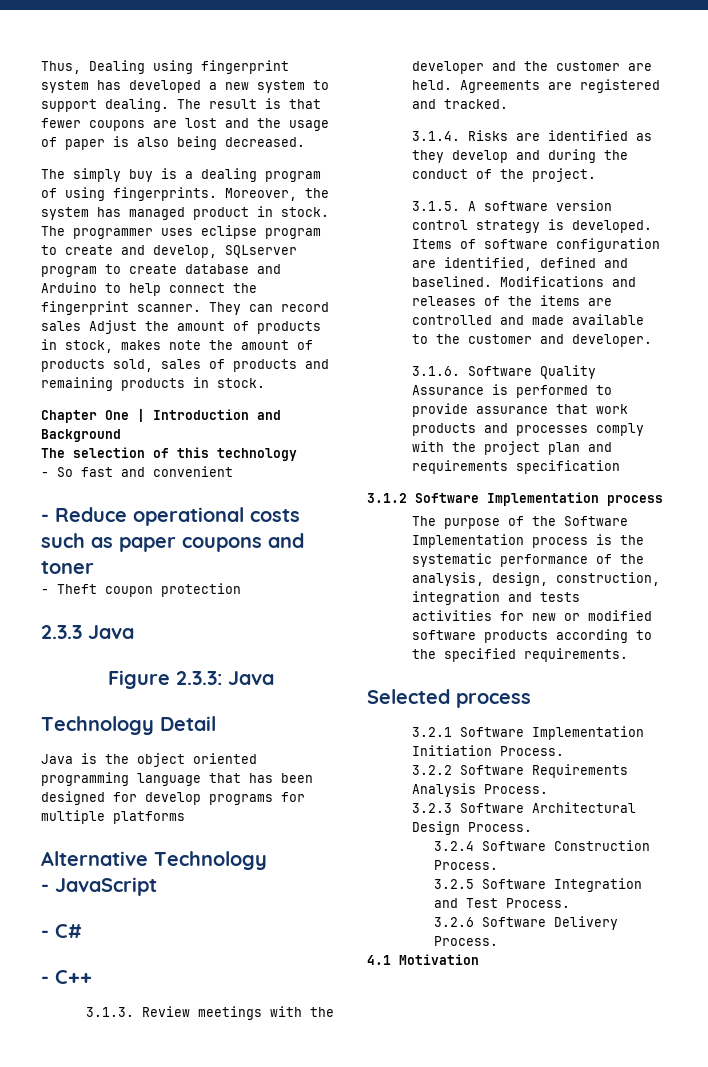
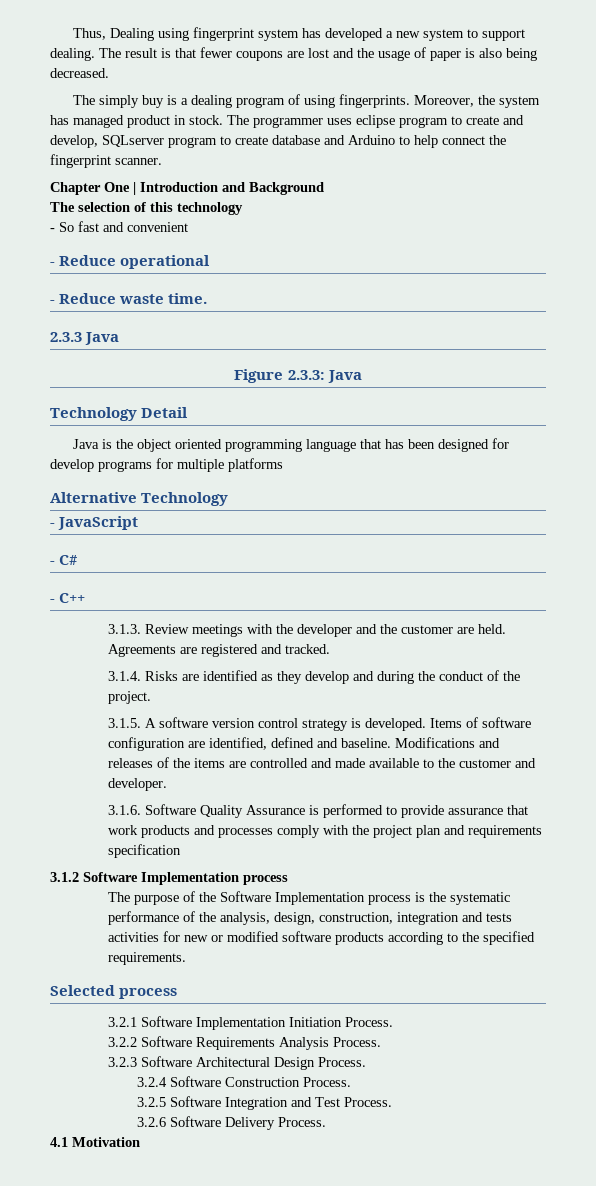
- They can record sales Adjust the amount of products in stock, makes note the amount of products sold, sales of products and remaining products in stock.
- - Reduce operational costs such as paper coupons and toner
- - Theft coupon protection
+ - Reduce operational
+ - Reduce waste time.
- Items of software configuration are identified, defined and baselined.
+ Items of software configuration are identified, defined and baseline.

